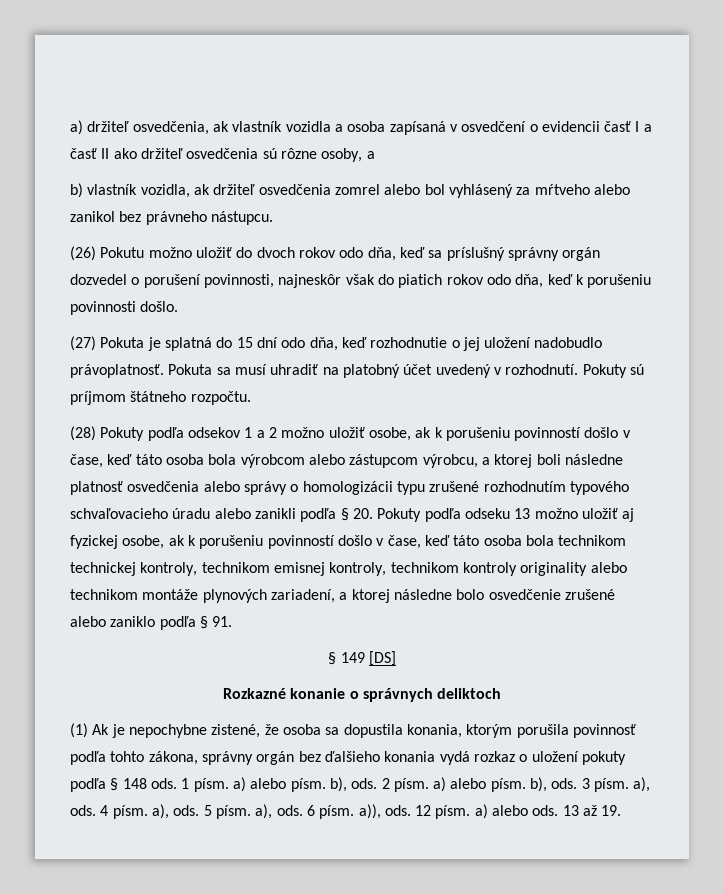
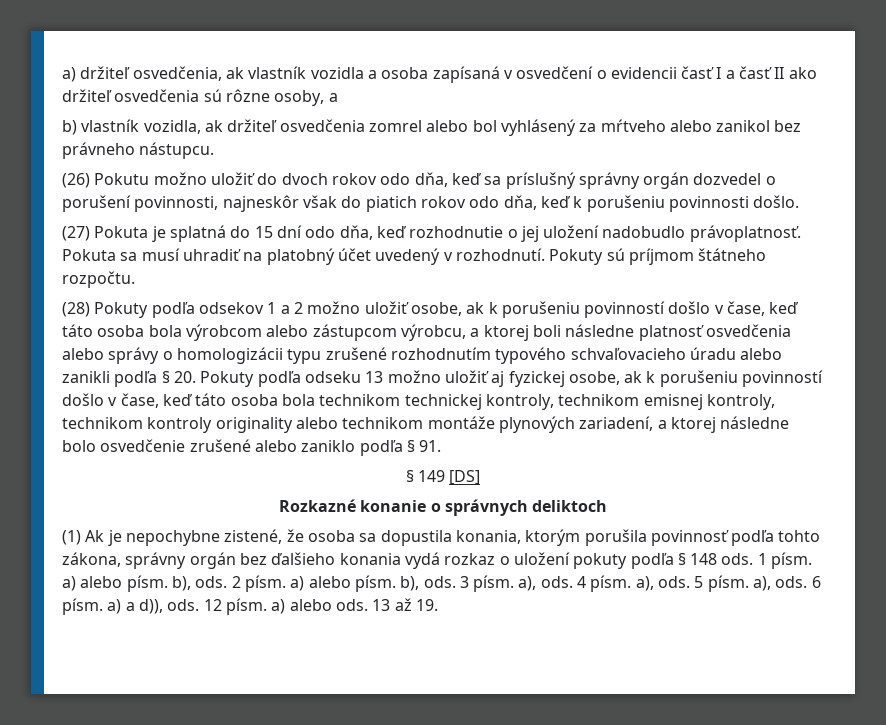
- 6 písm. a)), ods.
+ 6 písm. a) a d)), ods.

